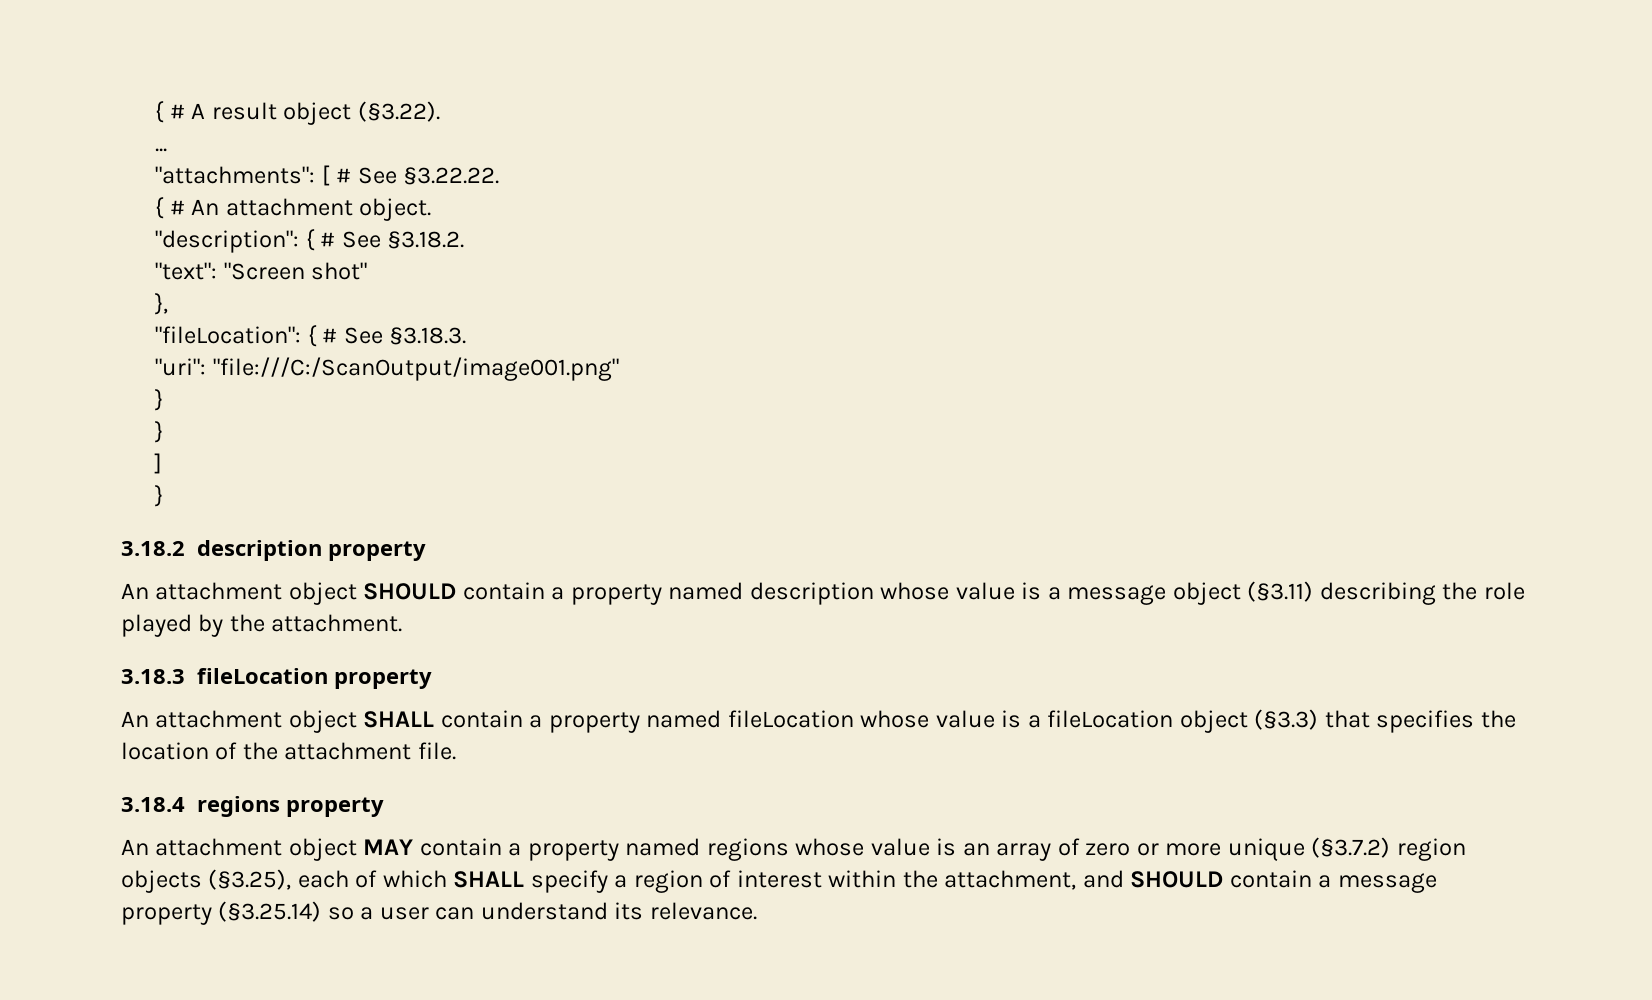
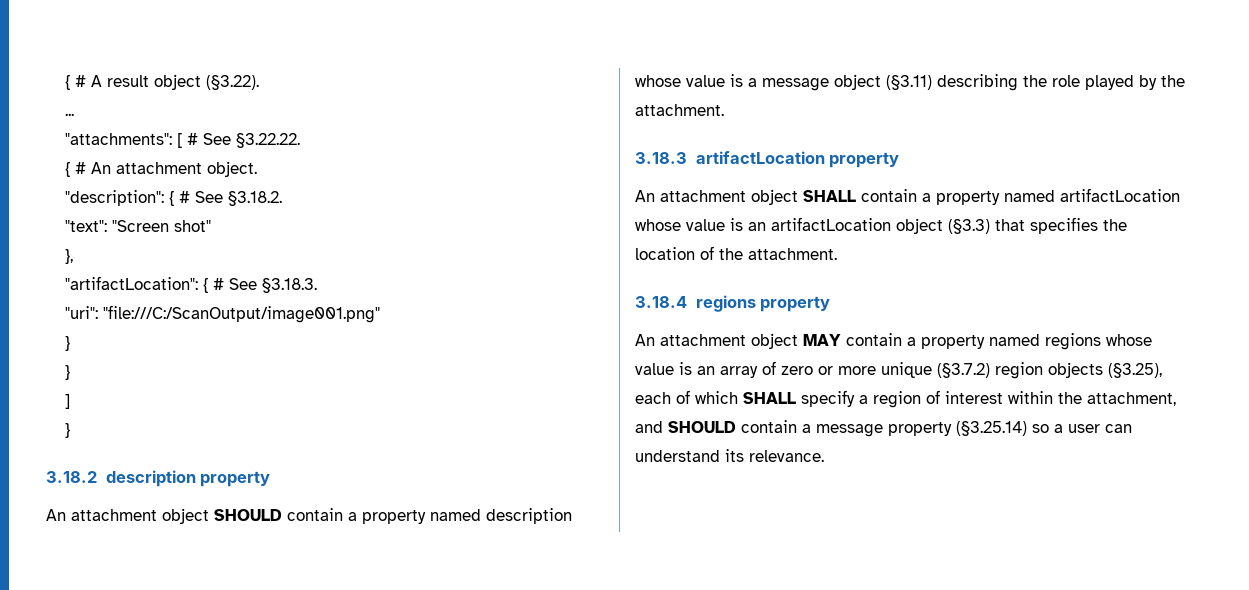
- "fileLocation": { # See §3.18.3.
+ "artifactLocation": { # See §3.18.3.
- 3.18.3 fileLocation property
+ 3.18.3 artifactLocation property
- An attachment object SHALL contain a property named fileLocation whose value is a fileLocation object (§3.3) that specifies the location of the attachment file.
+ An attachment object SHALL contain a property named artifactLocation whose value is an artifactLocation object (§3.3) that specifies the location of the attachment.

